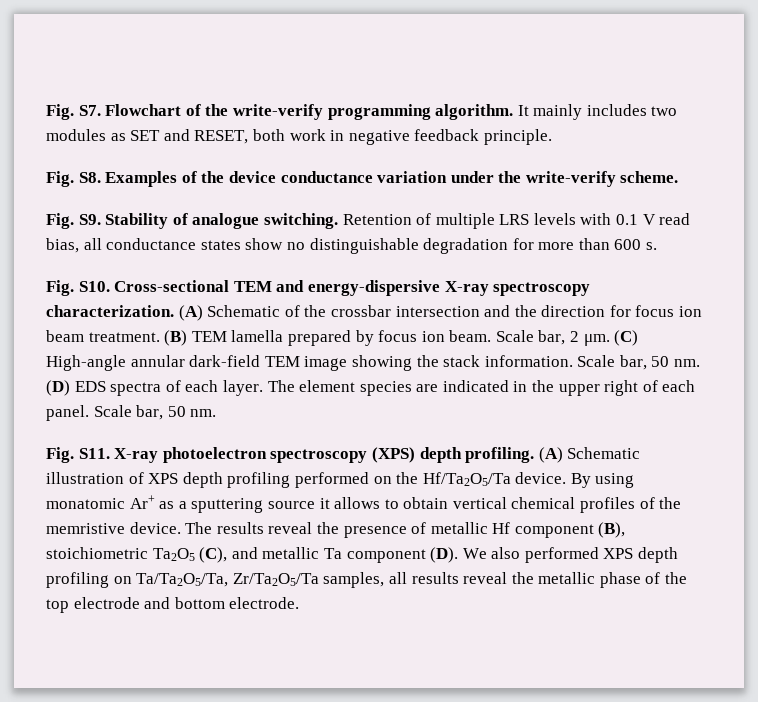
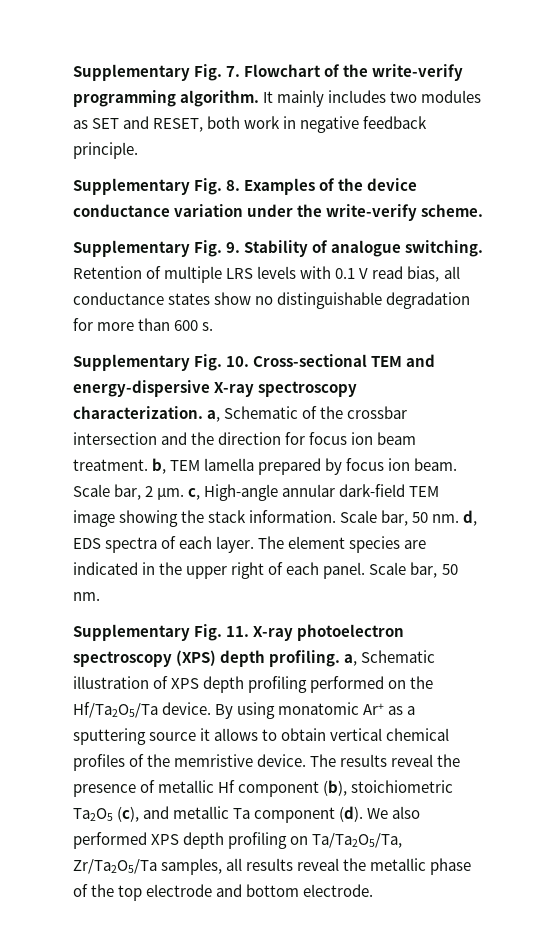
- Fig. S7. Flowchart of the write-verify programming algorithm.
+ Supplementary Fig. 7. Flowchart of the write-verify programming algorithm.
- Fig. S8. Examples of the device conductance variation under the write-verify scheme.
+ Supplementary Fig. 8. Examples of the device conductance variation under the write-verify scheme.
- Fig. S9. Stability of analogue switching.
+ Supplementary Fig. 9. Stability of analogue switching.
- Fig. S10. Cross-sectional TEM and energy-dispersive X-ray spectroscopy characterization. (A) Schematic of the crossbar intersection and the direction for focus ion beam treatment. (B) TEM lamella prepared by focus ion beam.
+ Supplementary Fig. 10. Cross-sectional TEM and energy-dispersive X-ray spectroscopy characterization. a, Schematic of the crossbar intersection and the direction for focus ion beam treatment. b, TEM lamella prepared by focus ion beam.
- Scale bar, 2 μm. (C) High-angle annular dark-field TEM image showing the stack information.
+ Scale bar, 2 μm. c, High-angle annular dark-field TEM image showing the stack information.
- Scale bar, 50 nm. (D) EDS spectra of each layer.
+ Scale bar, 50 nm. d, EDS spectra of each layer.
- Fig. S11. X-ray photoelectron spectroscopy (XPS) depth profiling. (A) Schematic illustration of XPS depth profiling performed on the Hf/Ta2O5/Ta device.
+ Supplementary Fig. 11. X-ray photoelectron spectroscopy (XPS) depth profiling. a, Schematic illustration of XPS depth profiling performed on the Hf/Ta2O5/Ta device.
- The results reveal the presence of metallic Hf component (B), stoichiometric Ta2O5 (C), and metallic Ta component (D). We also performed XPS depth profiling on Ta/Ta2O5/Ta, Zr/Ta2O5/Ta samples, all results reveal the metallic phase of the top electrode and bottom electrode.
+ The results reveal the presence of metallic Hf component (b), stoichiometric Ta2O5 (c), and metallic Ta component (d). We also performed XPS depth profiling on Ta/Ta2O5/Ta, Zr/Ta2O5/Ta samples, all results reveal the metallic phase of the top electrode and bottom electrode.

